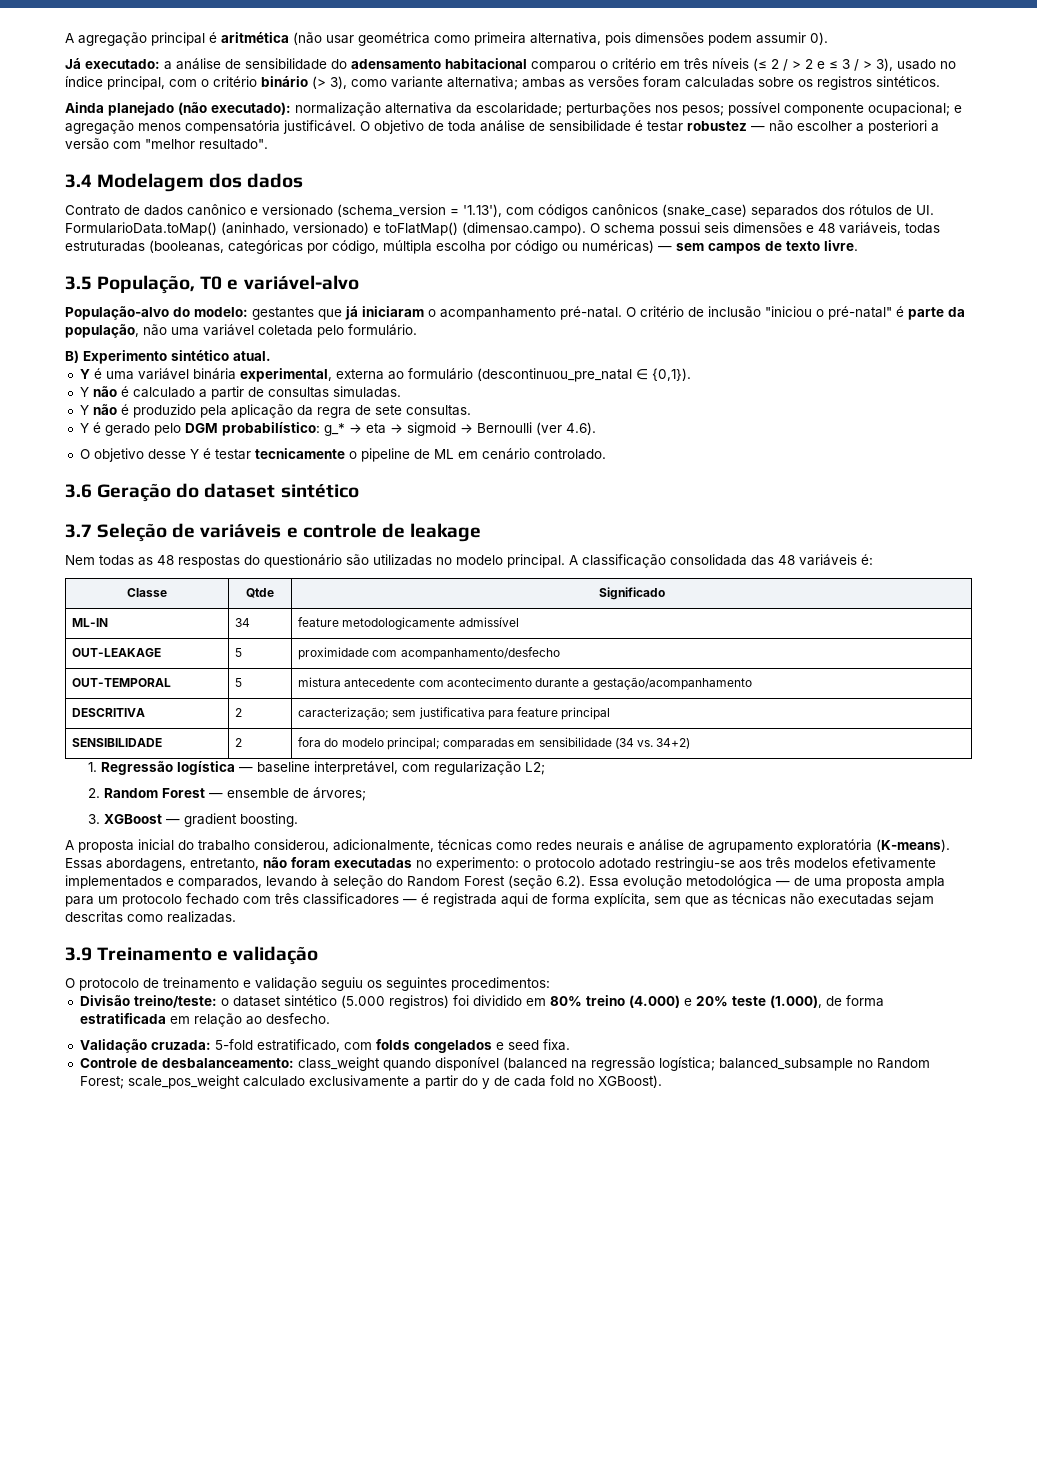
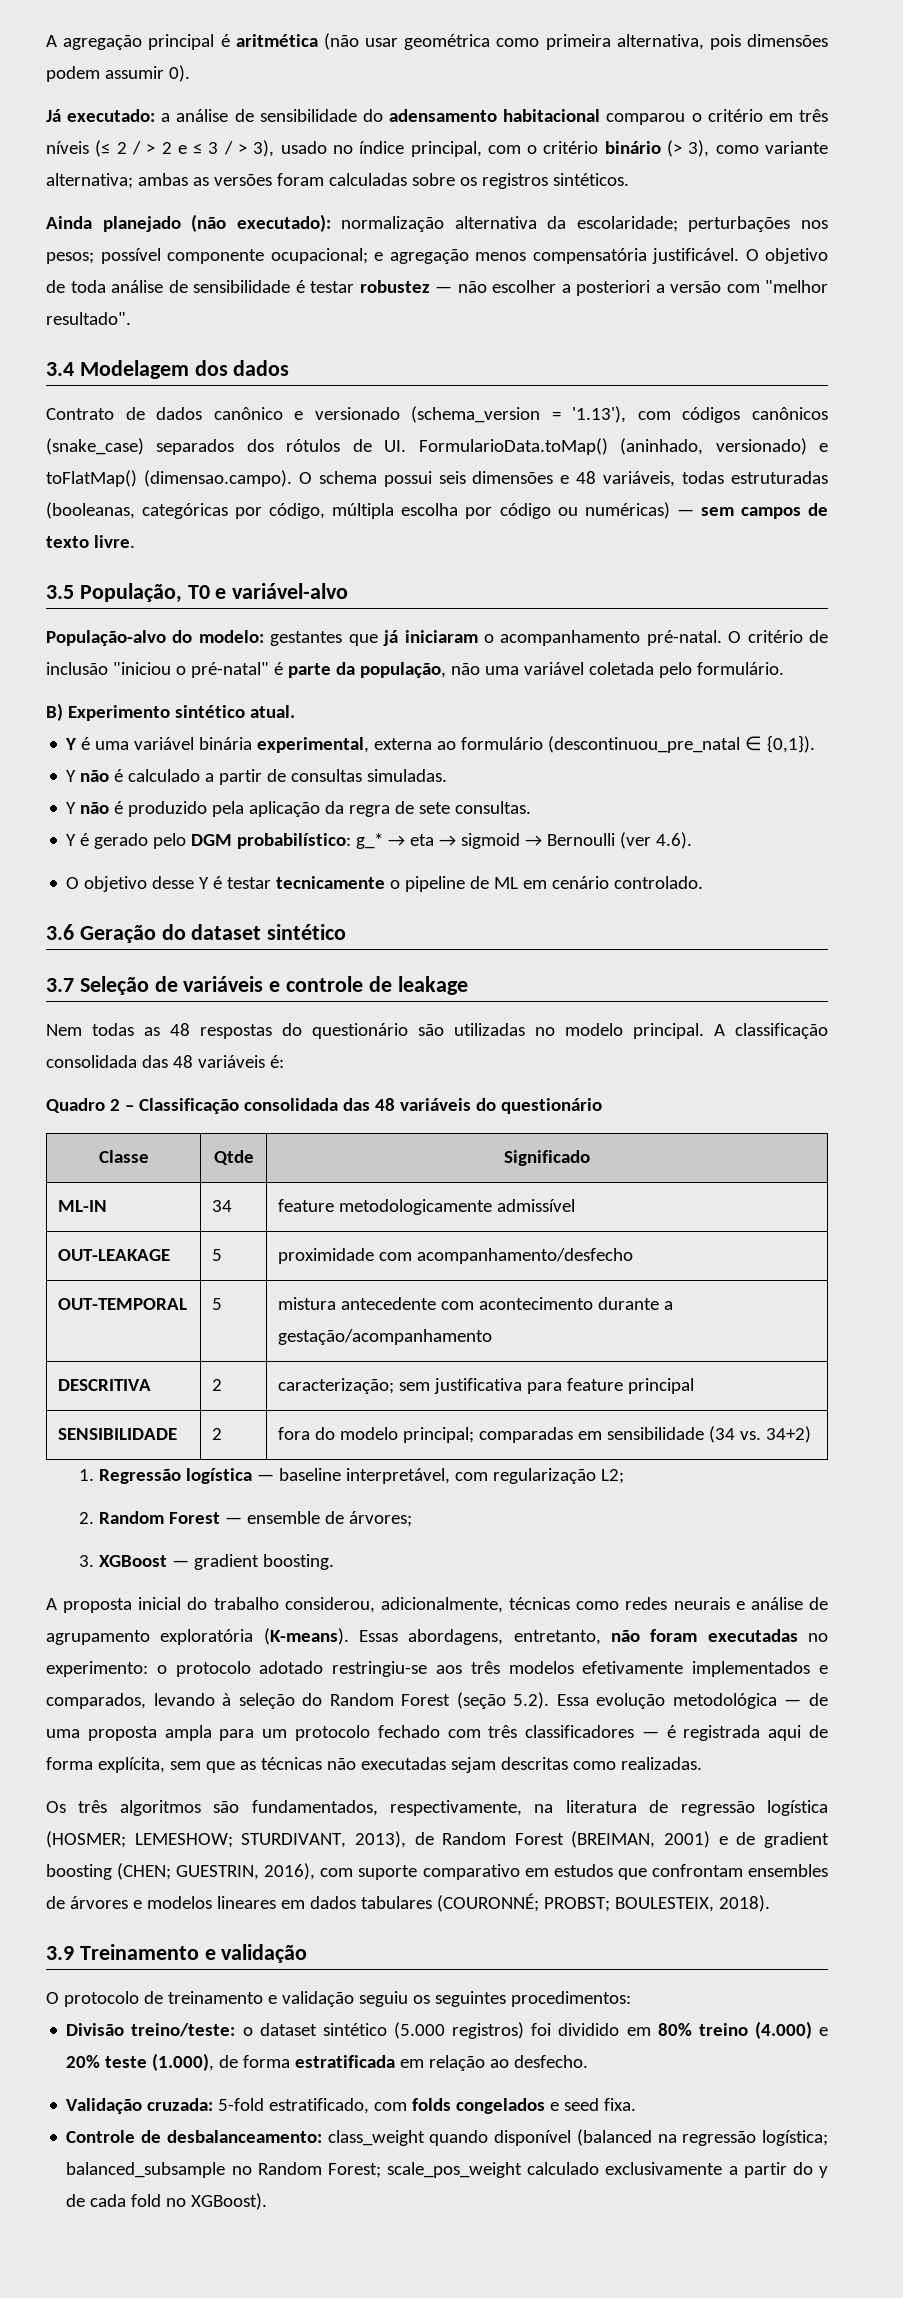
+ Quadro 2 – Classificação consolidada das 48 variáveis do questionário
- Essas abordagens, entretanto, não foram executadas no experimento: o protocolo adotado restringiu-se aos três modelos efetivamente implementados e comparados, levando à seleção do Random Forest (seção 6.2). Essa evolução metodológica — de uma proposta ampla para um protocolo fechado com três classificadores — é registrada aqui de forma explícita, sem que as técnicas não executadas sejam descritas como realizadas.
+ Essas abordagens, entretanto, não foram executadas no experimento: o protocolo adotado restringiu-se aos três modelos efetivamente implementados e comparados, levando à seleção do Random Forest (seção 5.2). Essa evolução metodológica — de uma proposta ampla para um protocolo fechado com três classificadores — é registrada aqui de forma explícita, sem que as técnicas não executadas sejam descritas como realizadas.
+ Os três algoritmos são fundamentados, respectivamente, na literatura de regressão logística (HOSMER; LEMESHOW; STURDIVANT, 2013), de Random Forest (BREIMAN, 2001) e de gradient boosting (CHEN; GUESTRIN, 2016), com suporte comparativo em estudos que confrontam ensembles de árvores e modelos lineares em dados tabulares (COURONNÉ; PROBST; BOULESTEIX, 2018).

